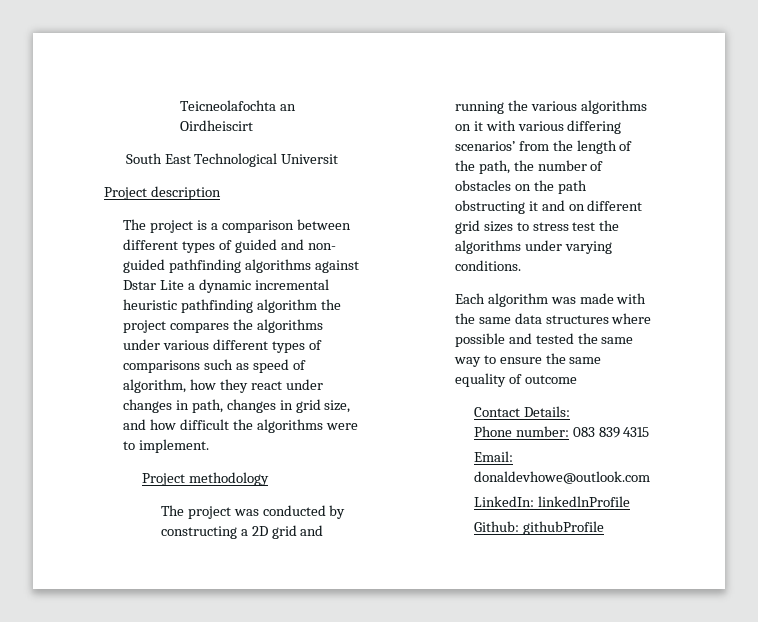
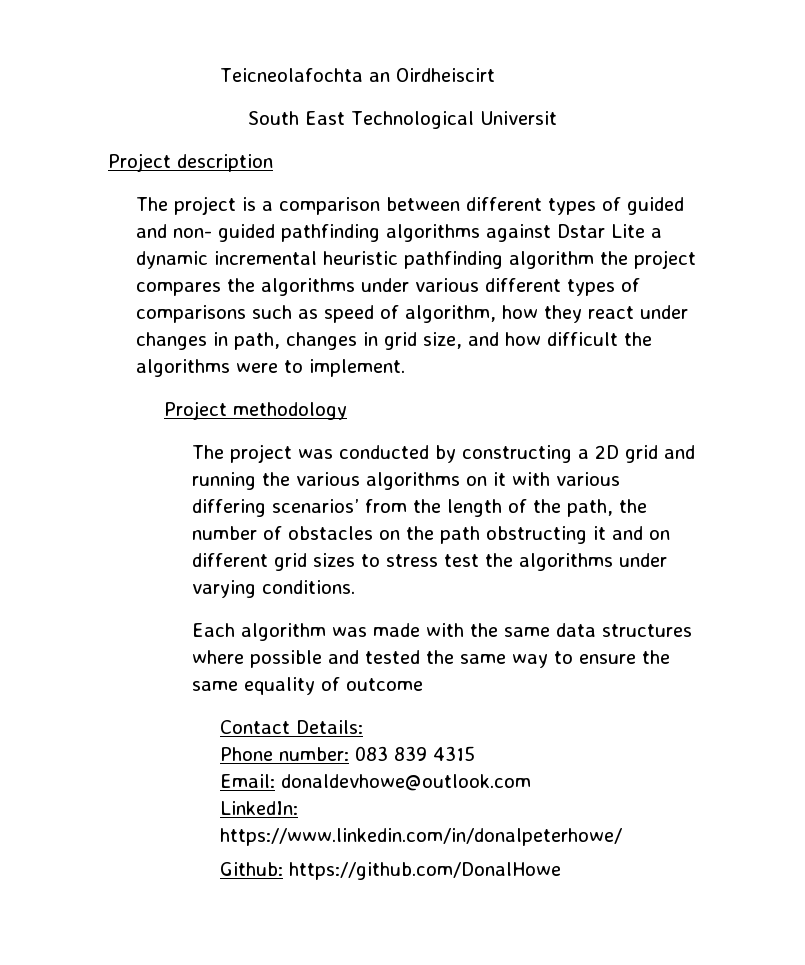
- LinkedIn: linkedlnProfile
+ LinkedIn: https://www.linkedin.com/in/donalpeterhowe/
- Github: githubProfile
+ Github: https://github.com/DonalHowe

